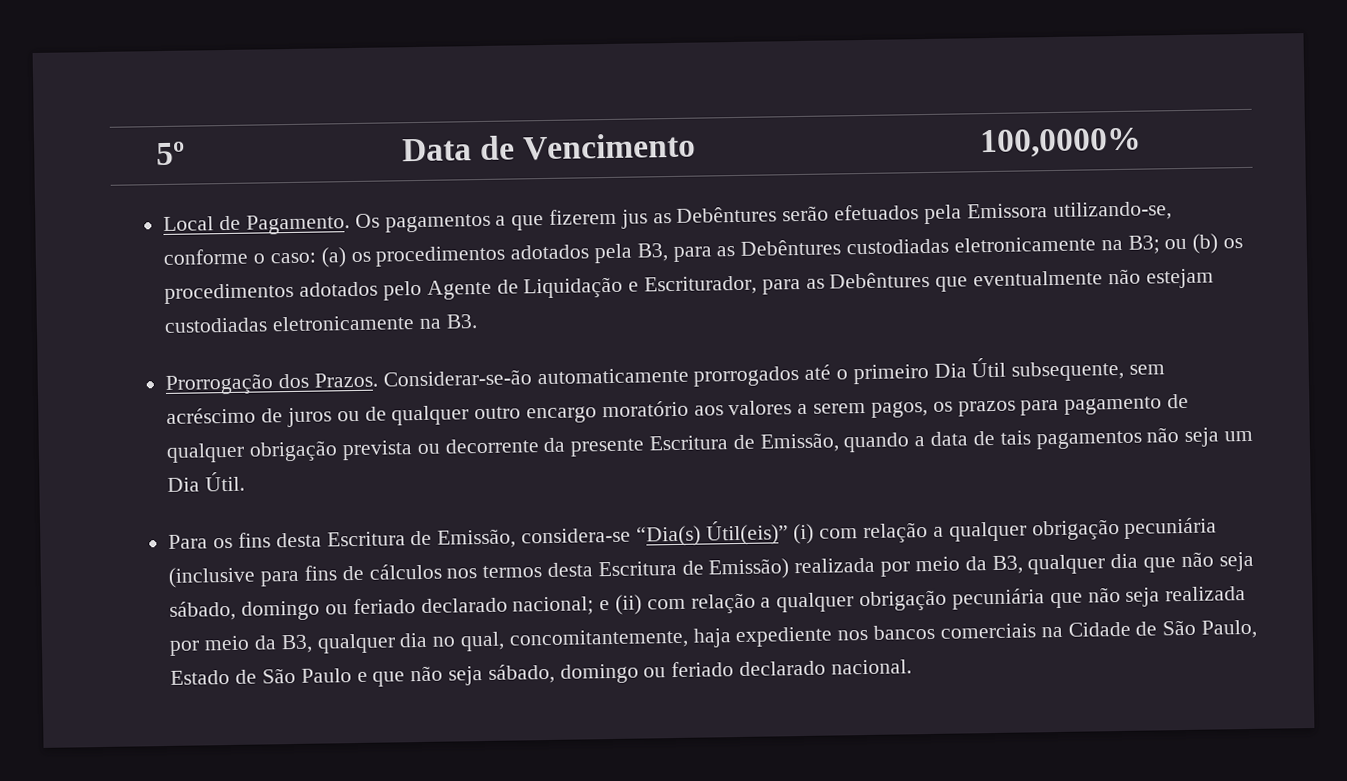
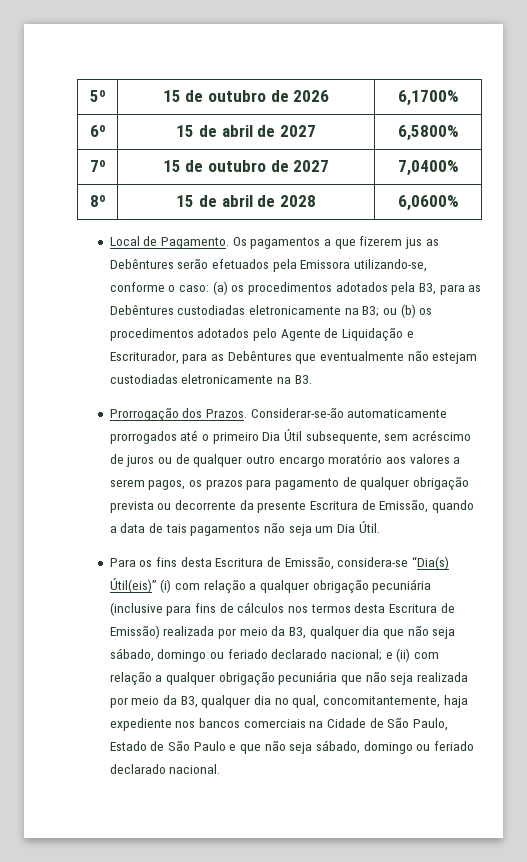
- 5º | Data de Vencimento | 100,0000%
+ 5º | 15 de outubro de 2026 | 6,1700%
+ 6º | 15 de abril de 2027 | 6,5800%
+ 7º | 15 de outubro de 2027 | 7,0400%
+ 8º | 15 de abril de 2028 | 6,0600%

